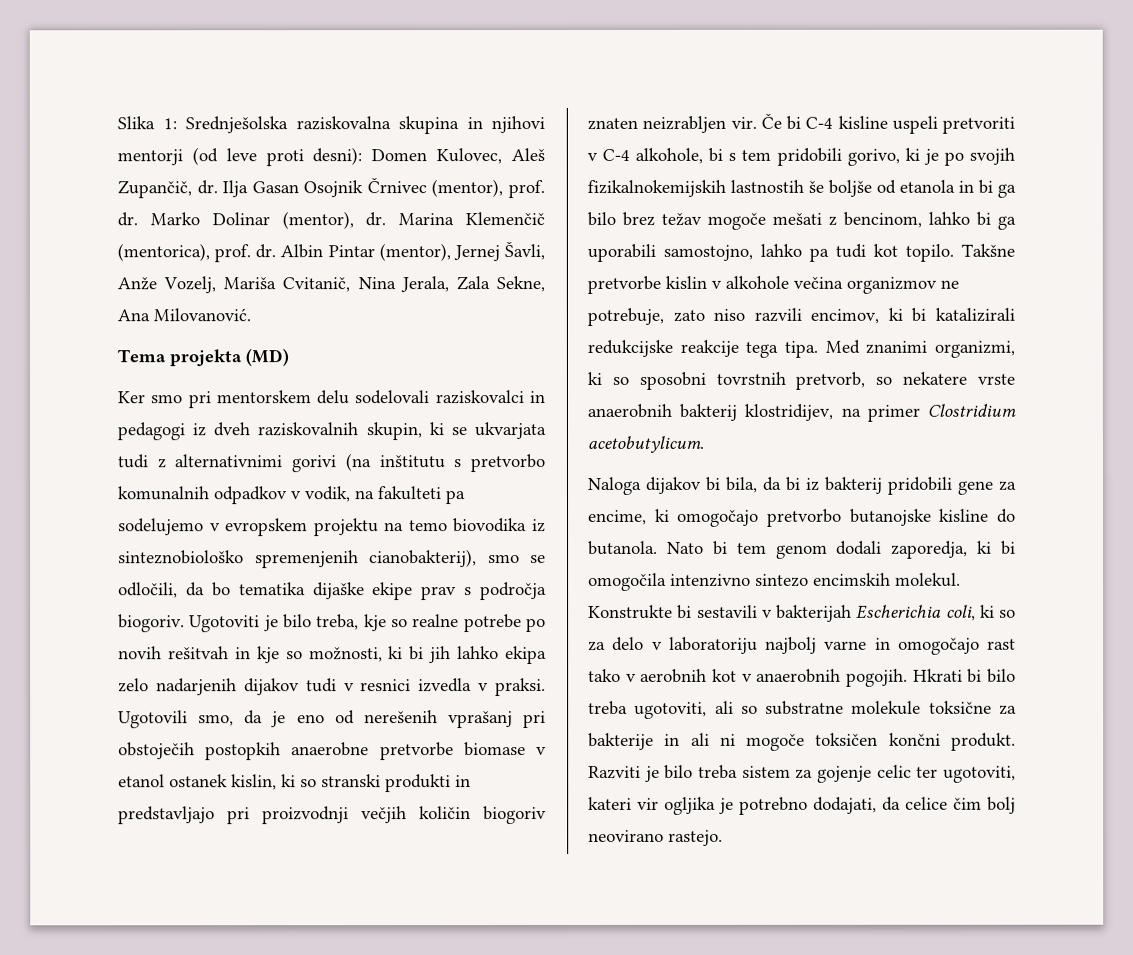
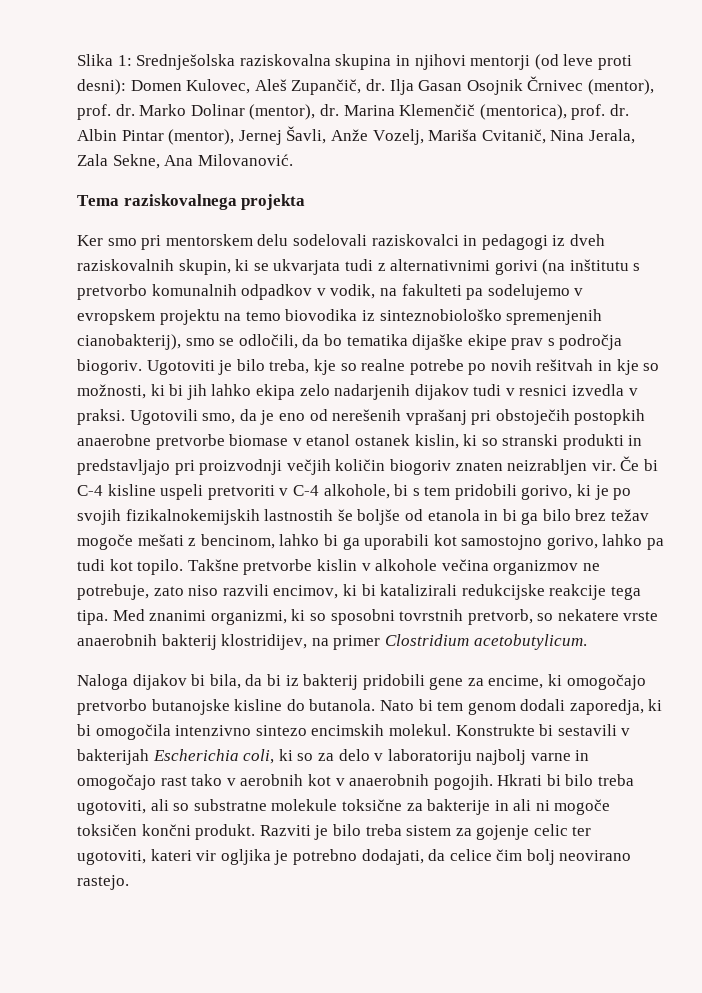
- Tema projekta (MD)
+ Tema raziskovalnega projekta
- Če bi C-4 kisline uspeli pretvoriti v C-4 alkohole, bi s tem pridobili gorivo, ki je po svojih fizikalnokemijskih lastnostih še boljše od etanola in bi ga bilo brez težav mogoče mešati z bencinom, lahko bi ga uporabili samostojno, lahko pa tudi kot topilo.
+ Če bi C-4 kisline uspeli pretvoriti v C-4 alkohole, bi s tem pridobili gorivo, ki je po svojih fizikalnokemijskih lastnostih še boljše od etanola in bi ga bilo brez težav mogoče mešati z bencinom, lahko bi ga uporabili kot samostojno gorivo, lahko pa tudi kot topilo.

